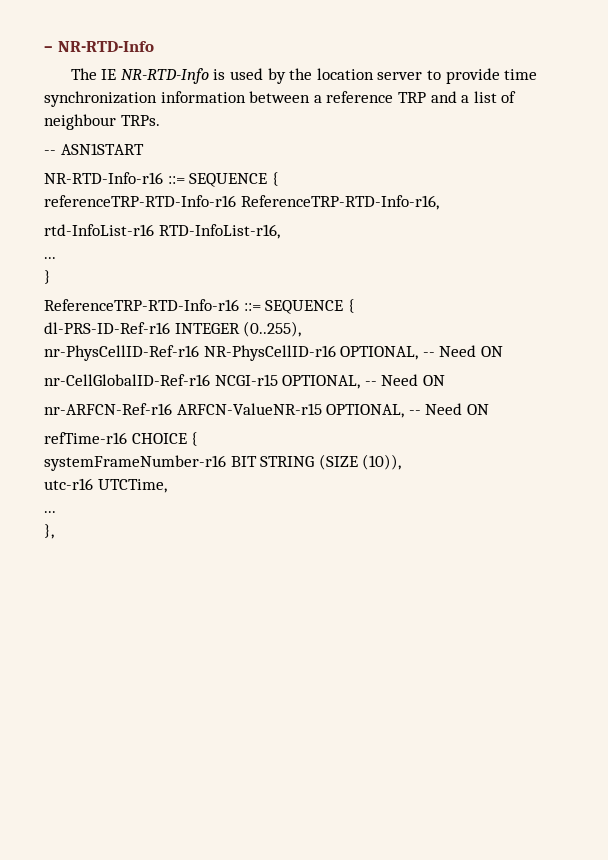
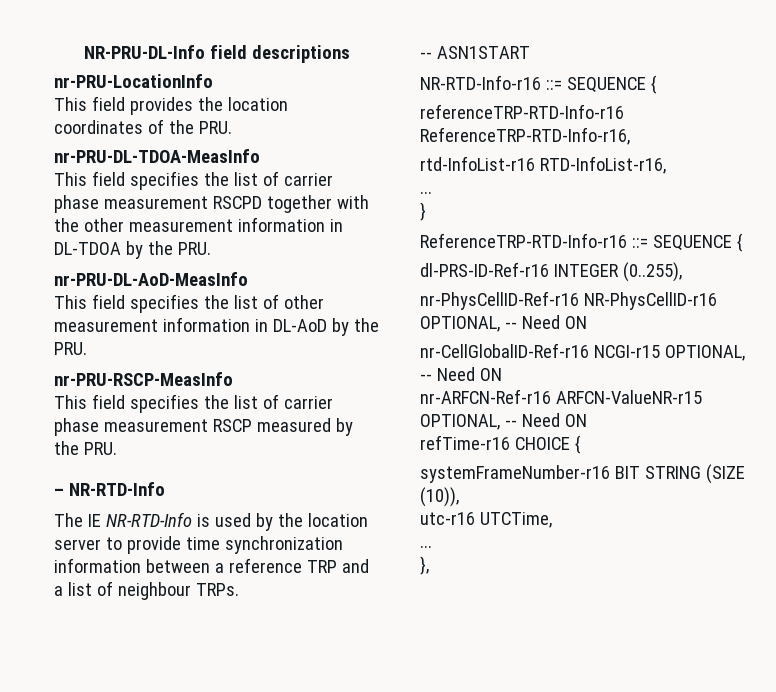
+ NR-PRU-DL-Info field descriptions
+ nr-PRU-LocationInfo
+ This field provides the location coordinates of the PRU.
+ nr-PRU-DL-TDOA-MeasInfo
+ This field specifies the list of carrier phase measurement RSCPD together with the other measurement information in DL-TDOA by the PRU.
+ nr-PRU-DL-AoD-MeasInfo
+ This field specifies the list of other measurement information in DL-AoD by the PRU.
+ nr-PRU-RSCP-MeasInfo
+ This field specifies the list of carrier phase measurement RSCP measured by the PRU.

